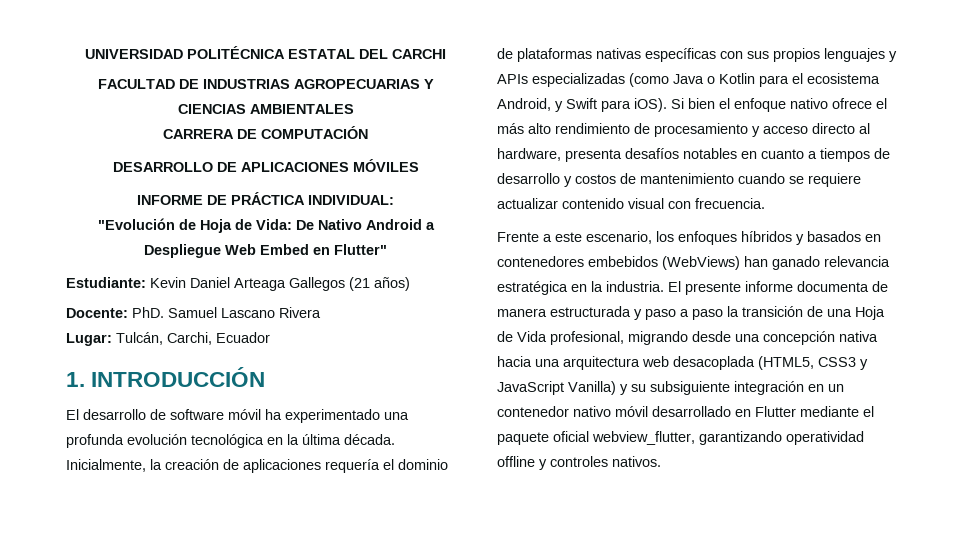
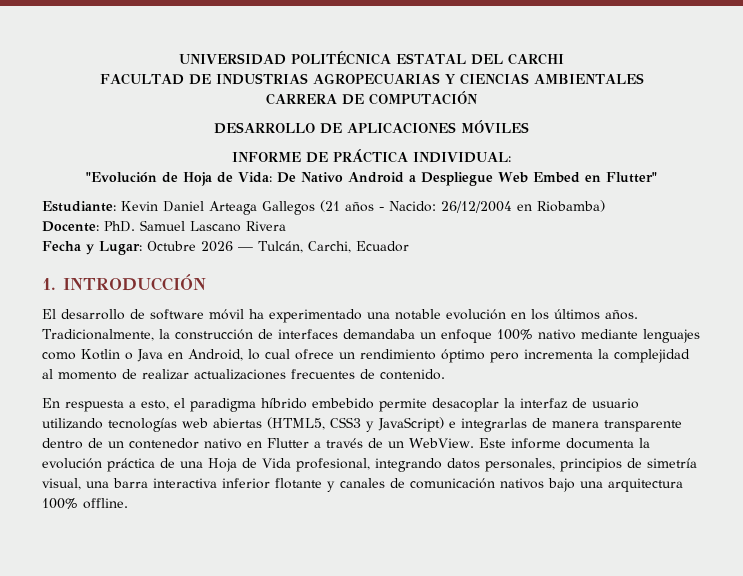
- Estudiante: Kevin Daniel Arteaga Gallegos (21 años)
+ Estudiante: Kevin Daniel Arteaga Gallegos (21 años - Nacido: 26/12/2004 en Riobamba)
- Lugar: Tulcán, Carchi, Ecuador
+ Fecha y Lugar: Octubre 2026 — Tulcán, Carchi, Ecuador
- El desarrollo de software móvil ha experimentado una profunda evolución tecnológica en la última década. Inicialmente, la creación de aplicaciones requería el dominio de plataformas nativas específicas con sus propios lenguajes y APIs especializadas (como Java o Kotlin para el ecosistema Android, y Swift para iOS). Si bien el enfoque nativo ofrece el más alto rendimiento de procesamiento y acceso directo al hardware, presenta desafíos notables en cuanto a tiempos de desarrollo y costos de mantenimiento cuando se requiere actualizar contenido visual con frecuencia.
- Frente a este escenario, los enfoques híbridos y basados en contenedores embebidos (WebViews) han ganado relevancia estratégica en la industria. El presente informe documenta de manera estructurada y paso a paso la transición de una Hoja de Vida profesional, migrando desde una concepción nativa hacia una arquitectura web desacoplada (HTML5, CSS3 y JavaScript Vanilla) y su subsiguiente integración en un contenedor nativo móvil desarrollado en Flutter mediante el paquete oficial webview_flutter, garantizando operatividad offline y controles nativos.
+ El desarrollo de software móvil ha experimentado una notable evolución en los últimos años. Tradicionalmente, la construcción de interfaces demandaba un enfoque 100% nativo mediante lenguajes como Kotlin o Java en Android, lo cual ofrece un rendimiento óptimo pero incrementa la complejidad al momento de realizar actualizaciones frecuentes de contenido.
+ En respuesta a esto, el paradigma híbrido embebido permite desacoplar la interfaz de usuario utilizando tecnologías web abiertas (HTML5, CSS3 y JavaScript) e integrarlas de manera transparente dentro de un contenedor nativo en Flutter a través de un WebView. Este informe documenta la evolución práctica de una Hoja de Vida profesional, integrando datos personales, principios de simetría visual, una barra interactiva inferior flotante y canales de comunicación nativos bajo una arquitectura 100% offline.

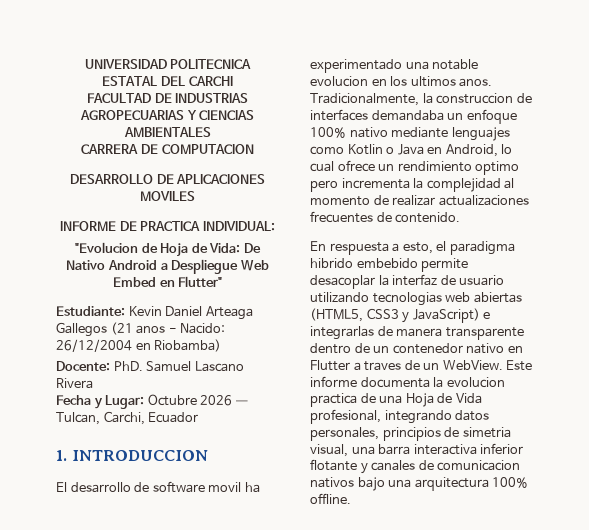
- UNIVERSIDAD POLITÉCNICA ESTATAL DEL CARCHI
+ UNIVERSIDAD POLITECNICA ESTATAL DEL CARCHI
- CARRERA DE COMPUTACIÓN
+ CARRERA DE COMPUTACION
- DESARROLLO DE APLICACIONES MÓVILES
+ DESARROLLO DE APLICACIONES MOVILES
- INFORME DE PRÁCTICA INDIVIDUAL:
+ INFORME DE PRACTICA INDIVIDUAL:
- "Evolución de Hoja de Vida: De Nativo Android a Despliegue Web Embed en Flutter"
+ "Evolucion de Hoja de Vida: De Nativo Android a Despliegue Web Embed en Flutter"
- Estudiante: Kevin Daniel Arteaga Gallegos (21 años - Nacido: 26/12/2004 en Riobamba)
+ Estudiante: Kevin Daniel Arteaga Gallegos (21 anos - Nacido: 26/12/2004 en Riobamba)
- Fecha y Lugar: Octubre 2026 — Tulcán, Carchi, Ecuador
+ Fecha y Lugar: Octubre 2026 — Tulcan, Carchi, Ecuador
- 1. INTRODUCCIÓN
+ 1. INTRODUCCION
- El desarrollo de software móvil ha experimentado una notable evolución en los últimos años.
+ El desarrollo de software movil ha experimentado una notable evolucion en los ultimos anos.
- Tradicionalmente, la construcción de interfaces demandaba un enfoque 100% nativo mediante lenguajes como Kotlin o Java en Android, lo cual ofrece un rendimiento óptimo pero incrementa la complejidad al momento de realizar actualizaciones frecuentes de contenido.
+ Tradicionalmente, la construccion de interfaces demandaba un enfoque 100% nativo mediante lenguajes como Kotlin o Java en Android, lo cual ofrece un rendimiento optimo pero incrementa la complejidad al momento de realizar actualizaciones frecuentes de contenido.
- En respuesta a esto, el paradigma híbrido embebido permite desacoplar la interfaz de usuario utilizando tecnologías web abiertas (HTML5, CSS3 y JavaScript) e integrarlas de manera transparente dentro de un contenedor nativo en Flutter a través de un WebView.
+ En respuesta a esto, el paradigma hibrido embebido permite desacoplar la interfaz de usuario utilizando tecnologias web abiertas (HTML5, CSS3 y JavaScript) e integrarlas de manera transparente dentro de un contenedor nativo en Flutter a traves de un WebView.
- Este informe documenta la evolución práctica de una Hoja de Vida profesional, integrando datos personales, principios de simetría visual, una barra interactiva inferior flotante y canales de comunicación nativos bajo una arquitectura 100% offline.
+ Este informe documenta la evolucion practica de una Hoja de Vida profesional, integrando datos personales, principios de simetria visual, una barra interactiva inferior flotante y canales de comunicacion nativos bajo una arquitectura 100% offline.

